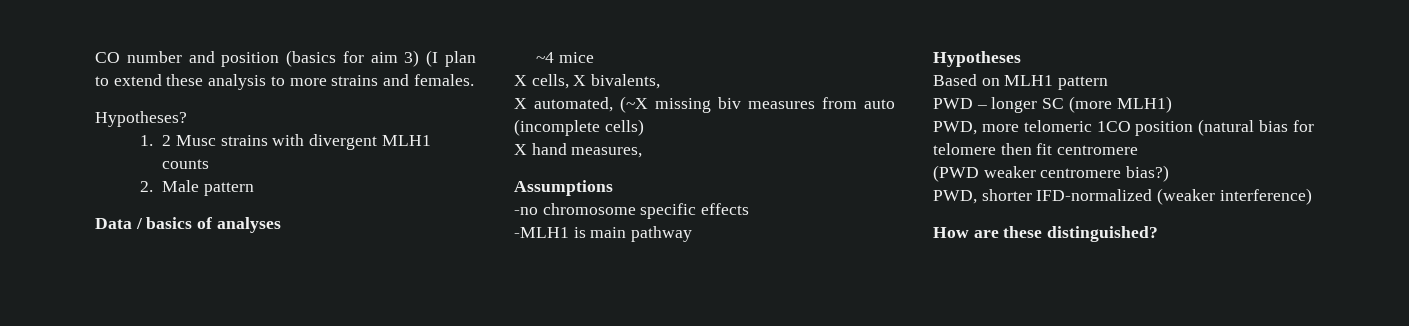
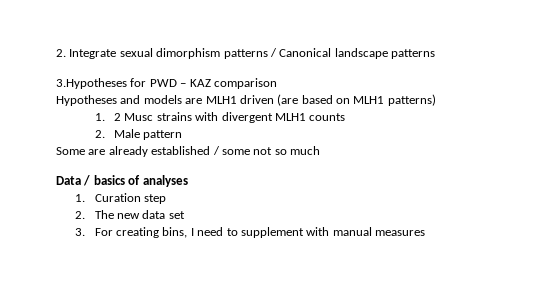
- CO number and position (basics for aim 3) (I plan to extend these analysis to more strains and females.
- Hypotheses?
+ 2. Integrate sexual dimorphism patterns / Canonical landscape patterns
+ 3.Hypotheses for PWD – KAZ comparison
+ Hypotheses and models are MLH1 driven (are based on MLH1 patterns)
+ Some are already established / some not so much
- ~4 mice
- X cells, X bivalents,
- X automated, (~X missing biv measures from auto (incomplete cells)
- X hand measures,
- Assumptions
- -no chromosome specific effects
- -MLH1 is main pathway
- Hypotheses
- Based on MLH1 pattern
- PWD – longer SC (more MLH1)
- PWD, more telomeric 1CO position (natural bias for telomere then fit centromere
- (PWD weaker centromere bias?)
- PWD, shorter IFD-normalized (weaker interference)
- How are these distinguished?
+ 1. Curation step
+ 2. The new data set
+ 3. For creating bins, I need to supplement with manual measures

